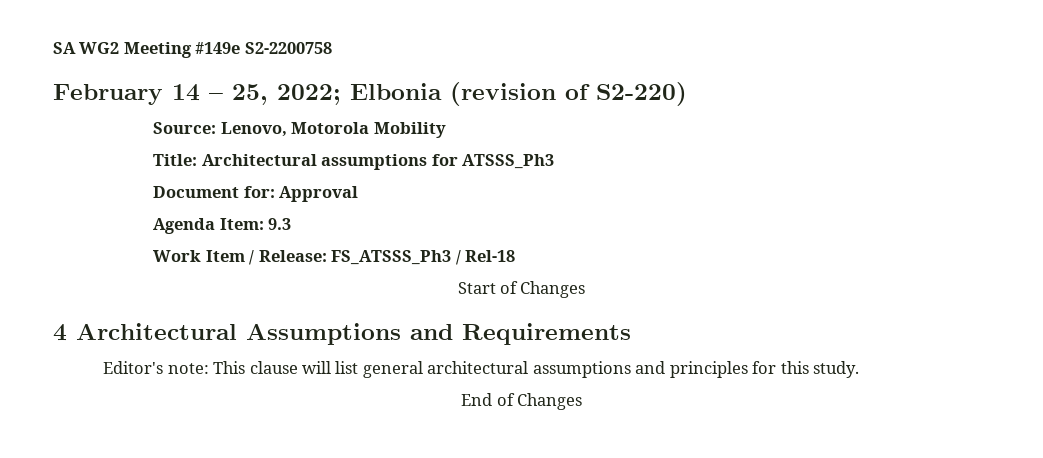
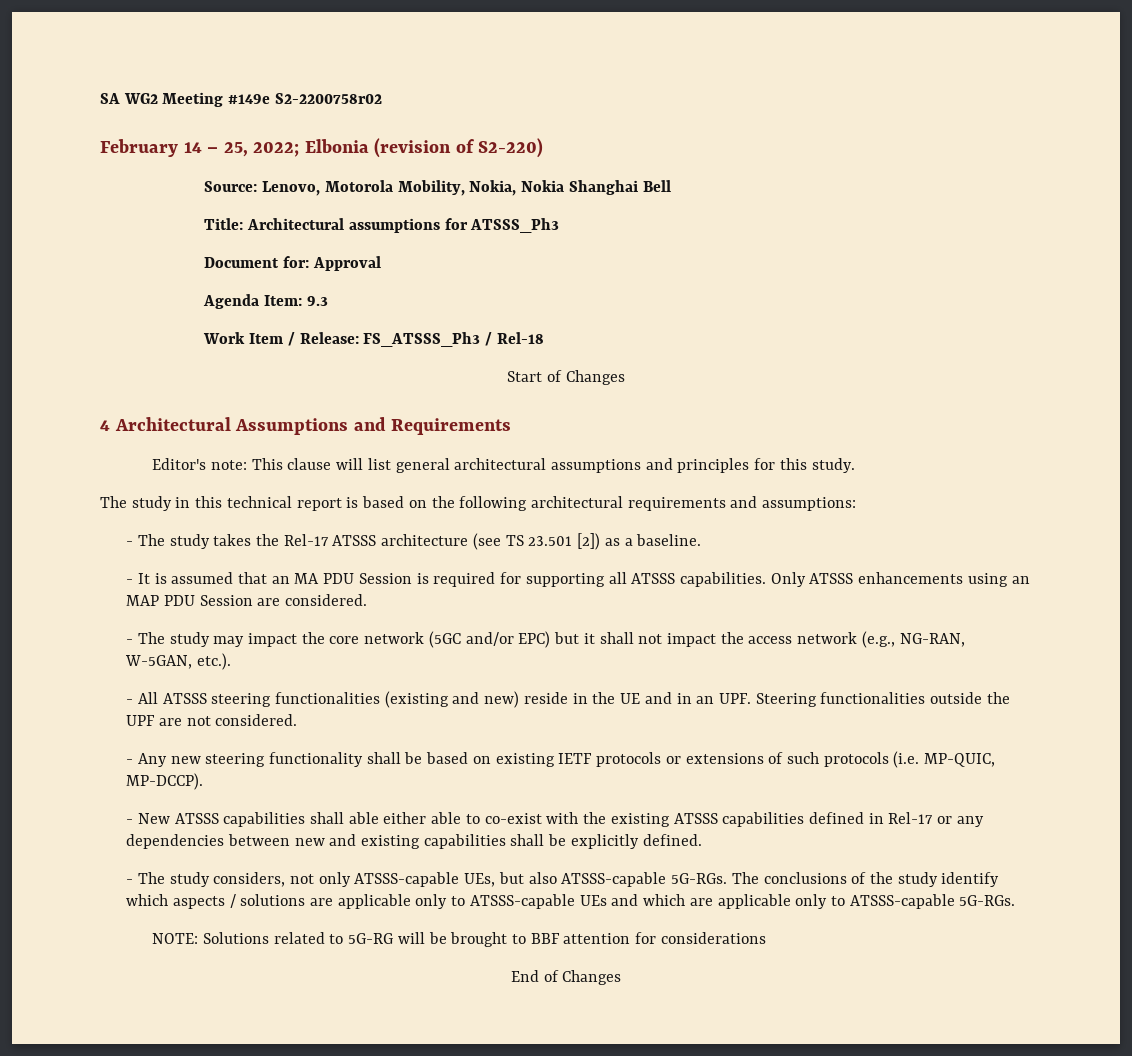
- SA WG2 Meeting #149e S2-2200758
+ SA WG2 Meeting #149e S2-2200758r02
- Source: Lenovo, Motorola Mobility
+ Source: Lenovo, Motorola Mobility, Nokia, Nokia Shanghai Bell
+ The study in this technical report is based on the following architectural requirements and assumptions:
+ - The study takes the Rel-17 ATSSS architecture (see TS 23.501 [2]) as a baseline.
+ - It is assumed that an MA PDU Session is required for supporting all ATSSS capabilities. Only ATSSS enhancements using an MAP PDU Session are considered.
+ - The study may impact the core network (5GC and/or EPC) but it shall not impact the access network (e.g., NG-RAN, W-5GAN, etc.).
+ - All ATSSS steering functionalities (existing and new) reside in the UE and in an UPF. Steering functionalities outside the UPF are not considered.
+ - Any new steering functionality shall be based on existing IETF protocols or extensions of such protocols (i.e. MP-QUIC, MP-DCCP).
+ - New ATSSS capabilities shall able either able to co-exist with the existing ATSSS capabilities defined in Rel-17 or any dependencies between new and existing capabilities shall be explicitly defined.
+ - The study considers, not only ATSSS-capable UEs, but also ATSSS-capable 5G-RGs. The conclusions of the study identify which aspects / solutions are applicable only to ATSSS-capable UEs and which are applicable only to ATSSS-capable 5G-RGs.
+ NOTE: Solutions related to 5G-RG will be brought to BBF attention for considerations

